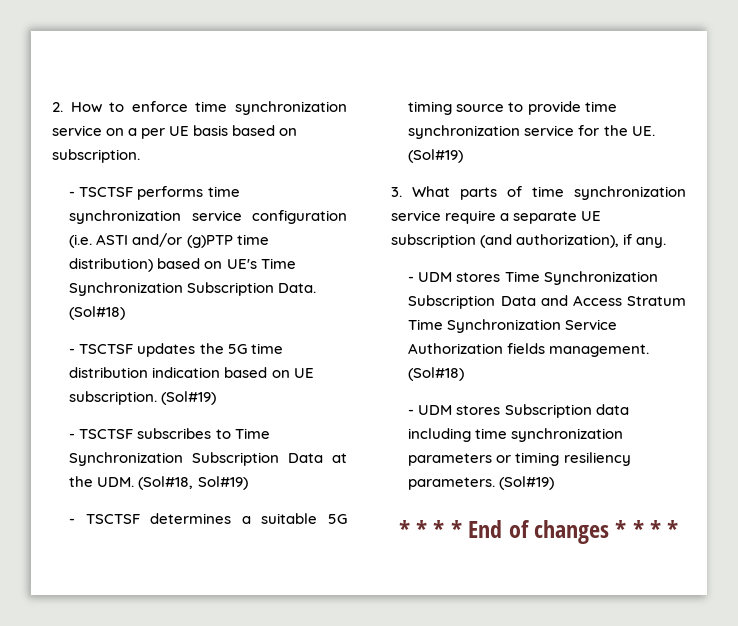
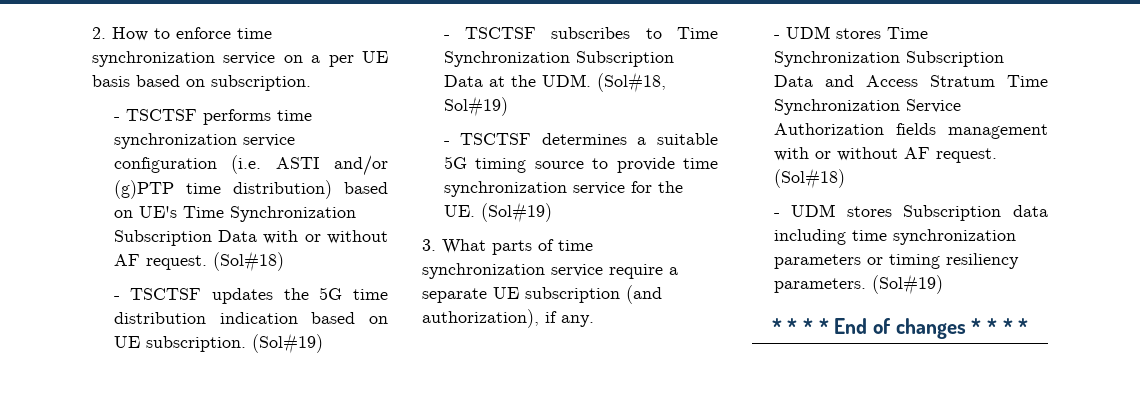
- - TSCTSF performs time synchronization service configuration (i.e. ASTI and/or (g)PTP time distribution) based on UE's Time Synchronization Subscription Data.
+ - TSCTSF performs time synchronization service configuration (i.e. ASTI and/or (g)PTP time distribution) based on UE's Time Synchronization Subscription Data with or without AF request.
- - UDM stores Time Synchronization Subscription Data and Access Stratum Time Synchronization Service Authorization fields management.
+ - UDM stores Time Synchronization Subscription Data and Access Stratum Time Synchronization Service Authorization fields management with or without AF request.

